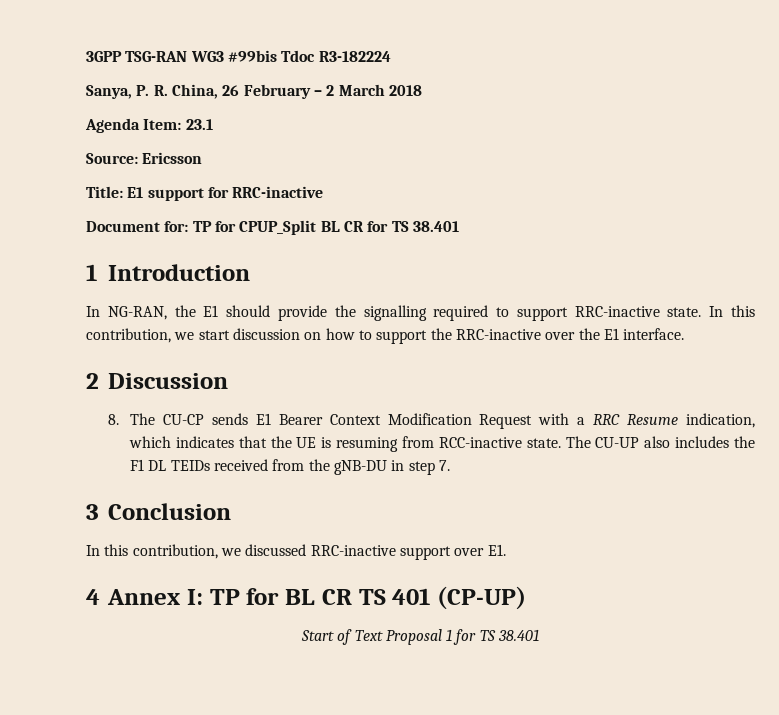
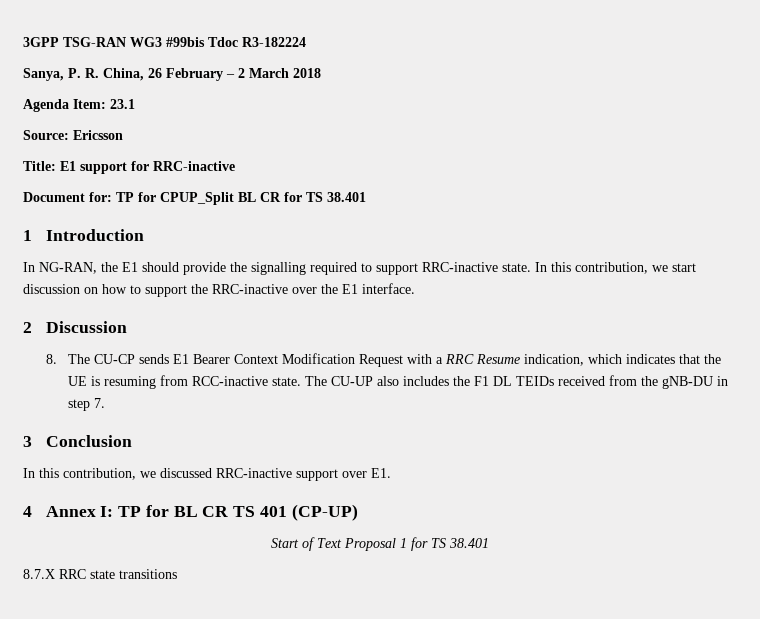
+ 8.7.X RRC state transitions

